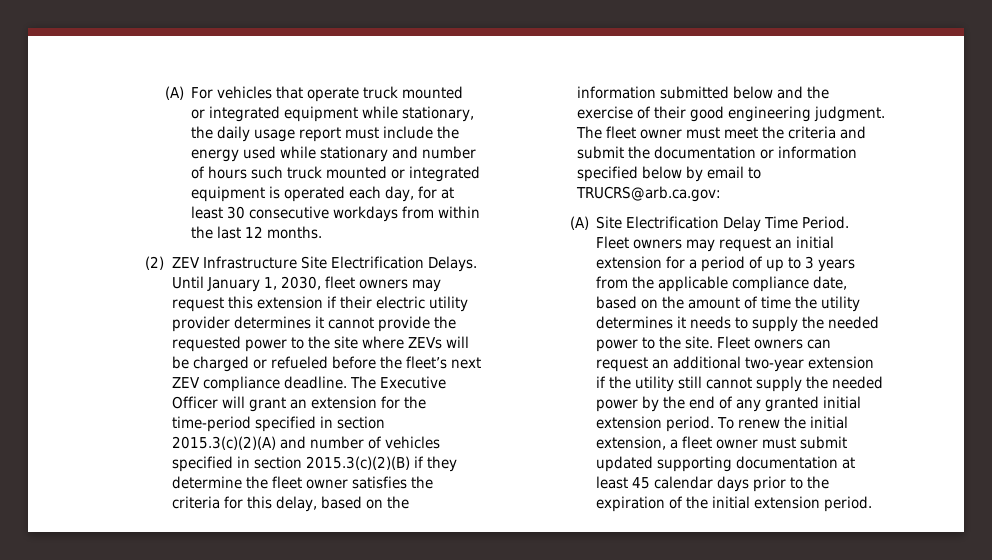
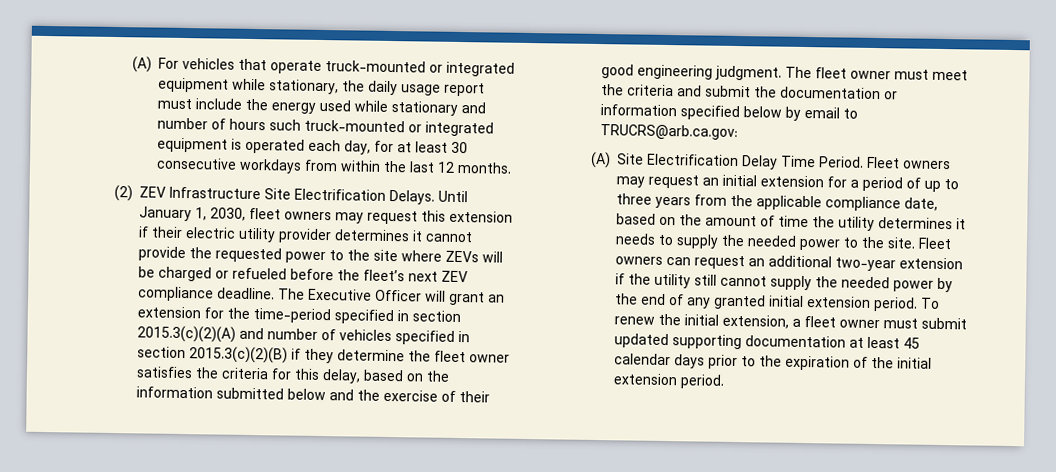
- (A) For vehicles that operate truck mounted or integrated equipment while stationary, the daily usage report must include the energy used while stationary and number of hours such truck mounted or integrated equipment is operated each day, for at least 30 consecutive workdays from within the last 12 months.
+ (A) For vehicles that operate truck-mounted or integrated equipment while stationary, the daily usage report must include the energy used while stationary and number of hours such truck-mounted or integrated equipment is operated each day, for at least 30 consecutive workdays from within the last 12 months.
- Fleet owners may request an initial extension for a period of up to 3 years from the applicable compliance date, based on the amount of time the utility determines it needs to supply the needed power to the site.
+ Fleet owners may request an initial extension for a period of up to three years from the applicable compliance date, based on the amount of time the utility determines it needs to supply the needed power to the site.

